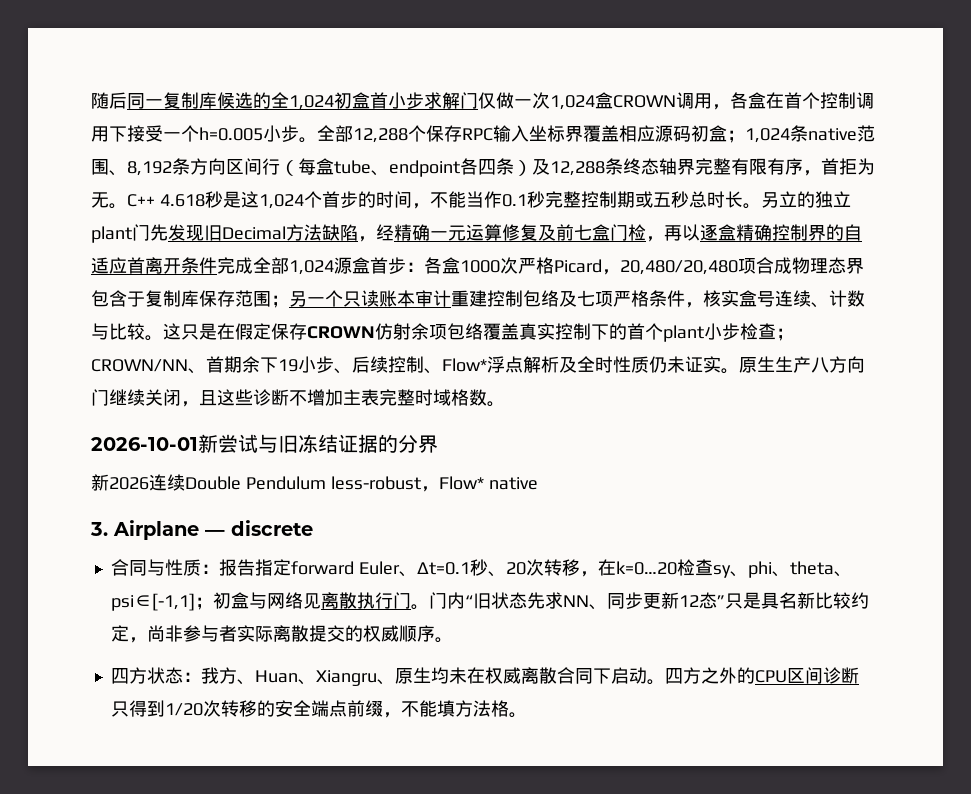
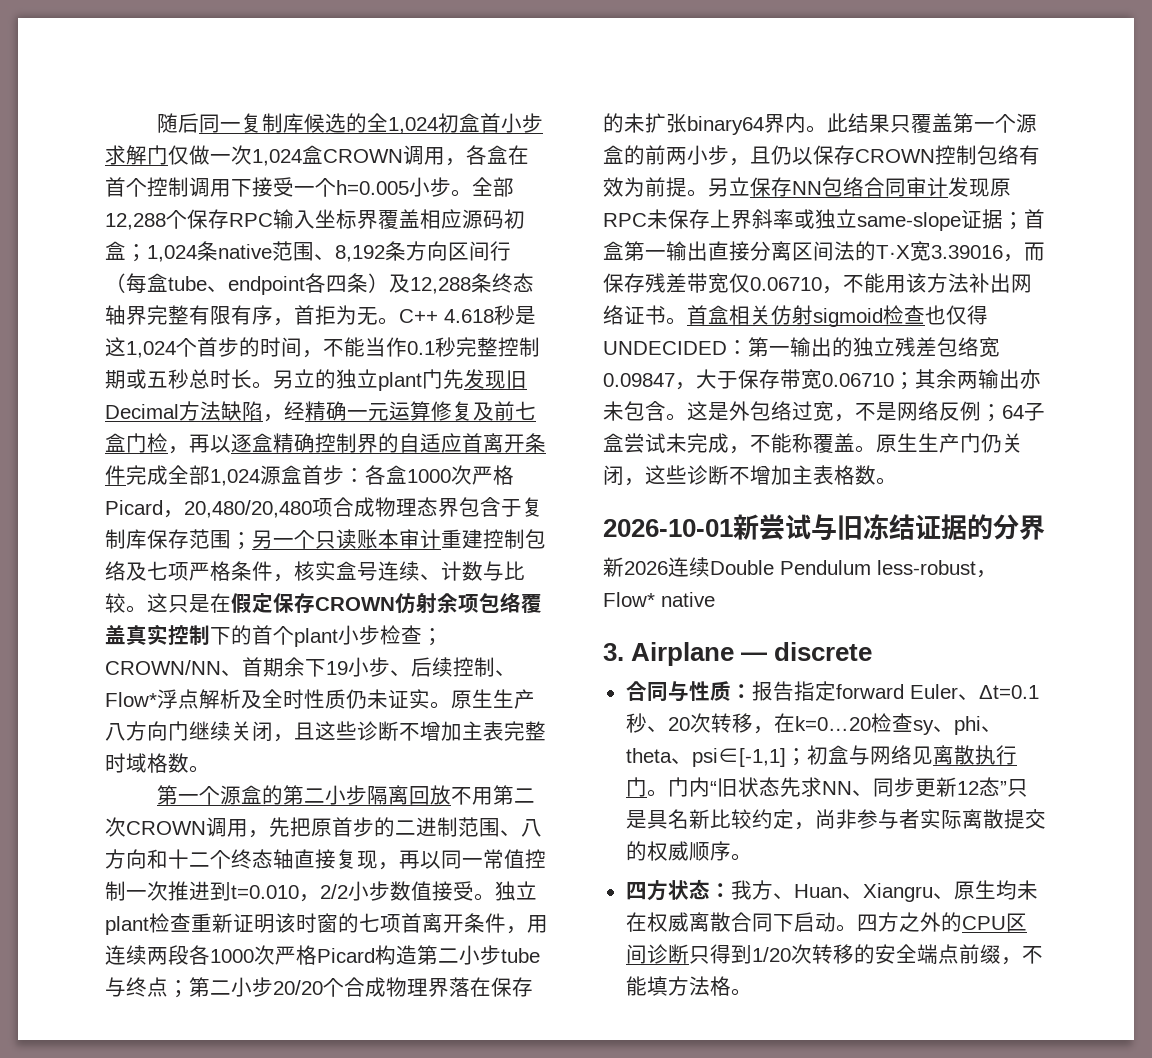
+ 第一个源盒的第二小步隔离回放不用第二次CROWN调用，先把原首步的二进制范围、八方向和十二个终态轴直接复现，再以同一常值控制一次推进到t=0.010，2/2小步数值接受。独立plant检查重新证明该时窗的七项首离开条件，用连续两段各1000次严格Picard构造第二小步tube与终点；第二小步20/20个合成物理界落在保存的未扩张binary64界内。此结果只覆盖第一个源盒的前两小步，且仍以保存CROWN控制包络有效为前提。另立保存NN包络合同审计发现原RPC未保存上界斜率或独立same-slope证据；首盒第一输出直接分离区间法的T·X宽3.39016，而保存残差带宽仅0.06710，不能用该方法补出网络证书。首盒相关仿射sigmoid检查也仅得UNDECIDED：第一输出的独立残差包络宽0.09847，大于保存带宽0.06710；其余两输出亦未包含。这是外包络过宽，不是网络反例；64子盒尝试未完成，不能称覆盖。原生生产门仍关闭，这些诊断不增加主表格数。

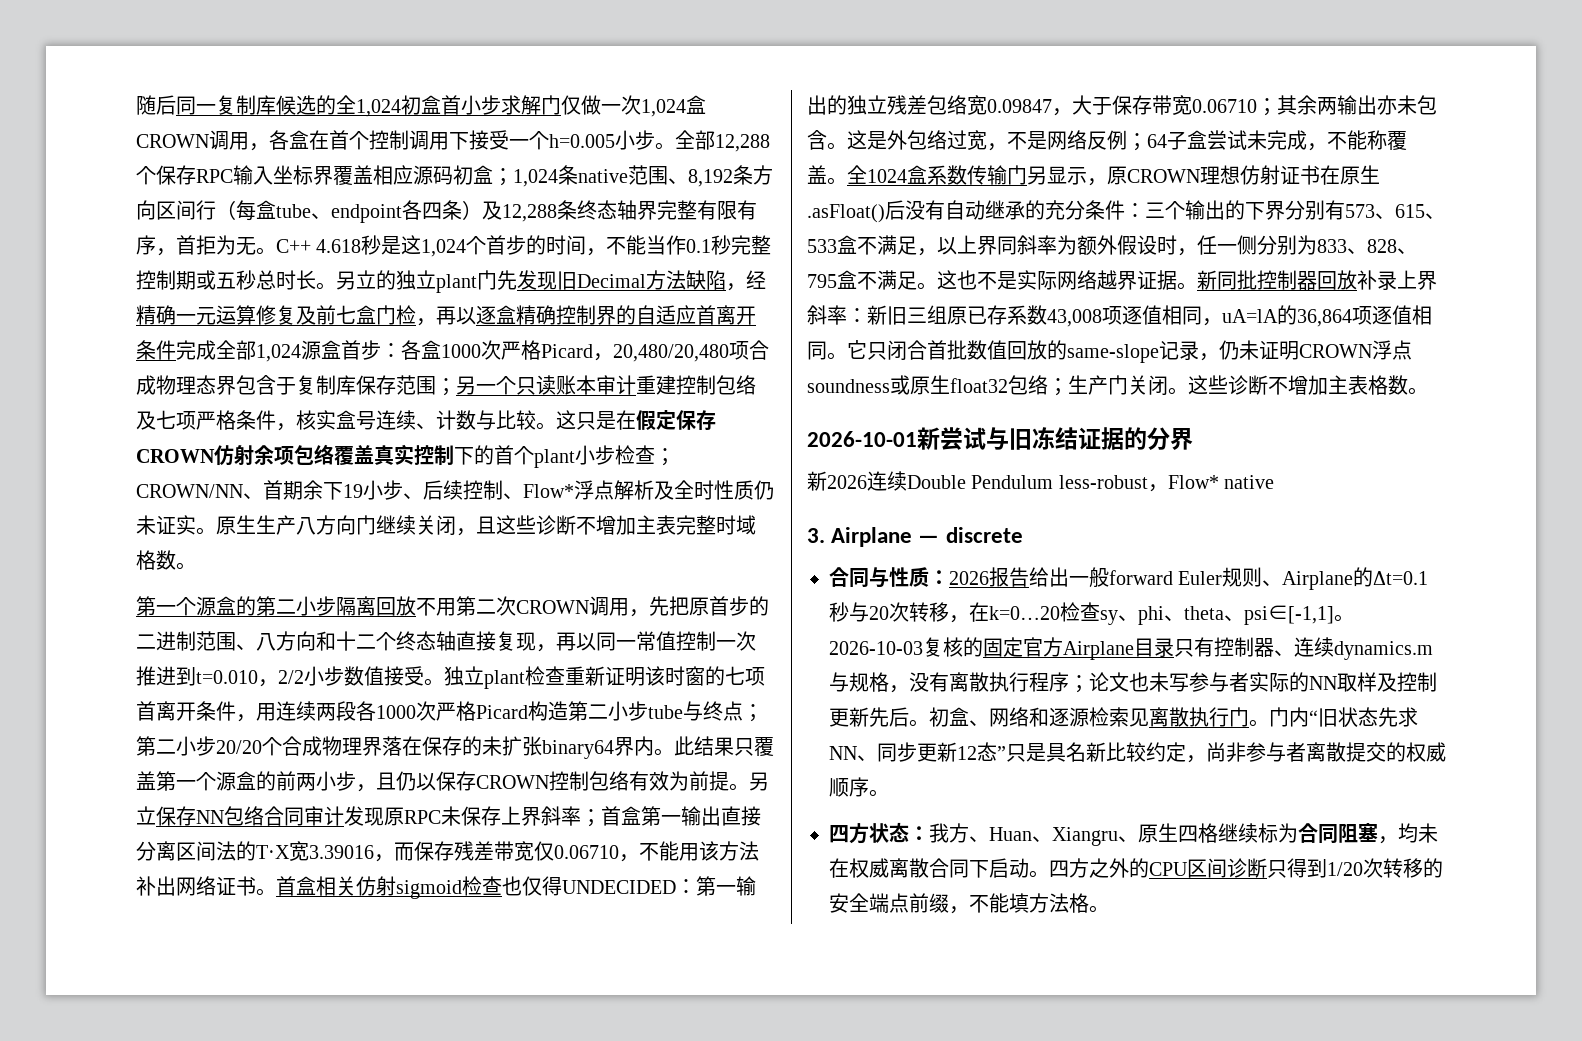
- 另立保存NN包络合同审计发现原RPC未保存上界斜率或独立same-slope证据；首盒第一输出直接分离区间法的T·X宽3.39016，而保存残差带宽仅0.06710，不能用该方法补出网络证书。
+ 另立保存NN包络合同审计发现原RPC未保存上界斜率；首盒第一输出直接分离区间法的T·X宽3.39016，而保存残差带宽仅0.06710，不能用该方法补出网络证书。
- 原生生产门仍关闭，这些诊断不增加主表格数。
+ 全1024盒系数传输门另显示，原CROWN理想仿射证书在原生.asFloat()后没有自动继承的充分条件：三个输出的下界分别有573、615、533盒不满足，以上界同斜率为额外假设时，任一侧分别为833、828、795盒不满足。这也不是实际网络越界证据。新同批控制器回放补录上界斜率：新旧三组原已存系数43,008项逐值相同，uA=lA的36,864项逐值相同。它只闭合首批数值回放的same-slope记录，仍未证明CROWN浮点soundness或原生float32包络；生产门关闭。这些诊断不增加主表格数。
- 合同与性质：报告指定forward Euler、Δt=0.1秒、20次转移，在k=0…20检查sy、phi、theta、psi∈[-1,1]；初盒与网络见离散执行门。
+ 合同与性质：2026报告给出一般forward Euler规则、Airplane的Δt=0.1秒与20次转移，在k=0…20检查sy、phi、theta、psi∈[-1,1]。2026-10-03复核的固定官方Airplane目录只有控制器、连续dynamics.m与规格，没有离散执行程序；论文也未写参与者实际的NN取样及控制更新先后。初盒、网络和逐源检索见离散执行门。
- 门内“旧状态先求NN、同步更新12态”只是具名新比较约定，尚非参与者实际离散提交的权威顺序。
+ 门内“旧状态先求NN、同步更新12态”只是具名新比较约定，尚非参与者离散提交的权威顺序。
- 四方状态：我方、Huan、Xiangru、原生均未在权威离散合同下启动。
+ 四方状态：我方、Huan、Xiangru、原生四格继续标为合同阻塞，均未在权威离散合同下启动。

